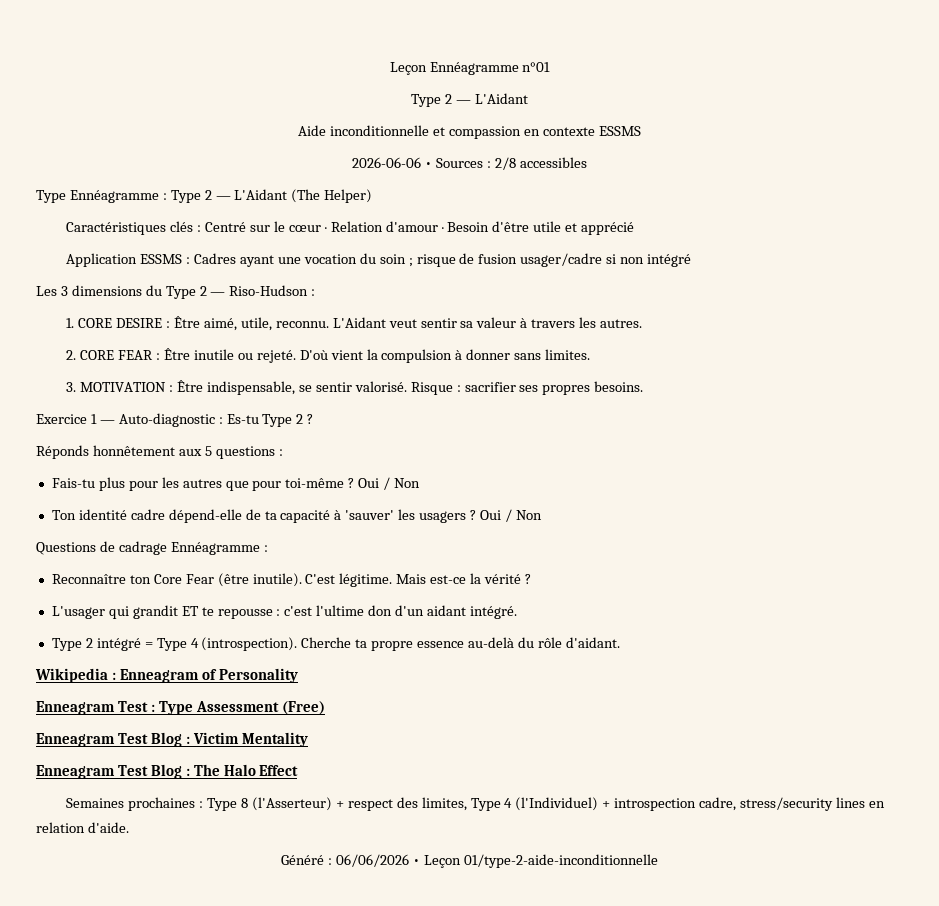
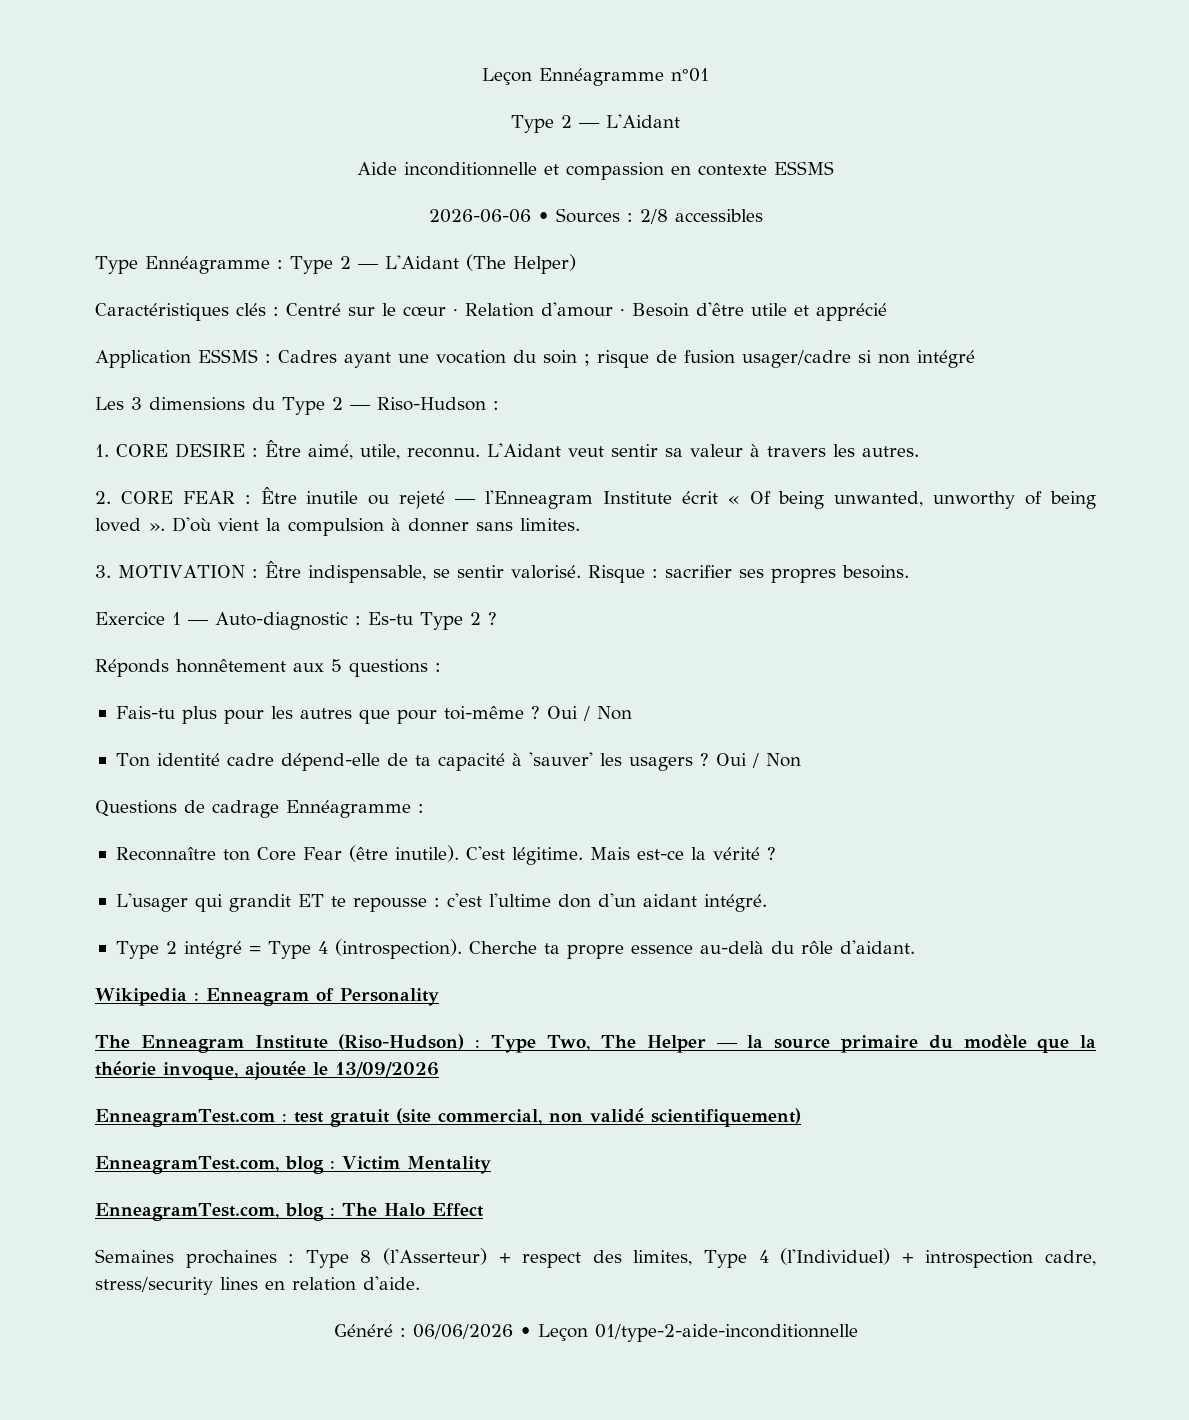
- 2. CORE FEAR : Être inutile ou rejeté.
+ 2. CORE FEAR : Être inutile ou rejeté — l'Enneagram Institute écrit « Of being unwanted, unworthy of being loved ».
- Enneagram Test : Type Assessment (Free)
- Enneagram Test Blog : Victim Mentality
+ The Enneagram Institute (Riso-Hudson) : Type Two, The Helper — la source primaire du modèle que la théorie invoque, ajoutée le 13/09/2026
+ EnneagramTest.com : test gratuit (site commercial, non validé scientifiquement)
+ EnneagramTest.com, blog : Victim Mentality
- Enneagram Test Blog : The Halo Effect
+ EnneagramTest.com, blog : The Halo Effect

